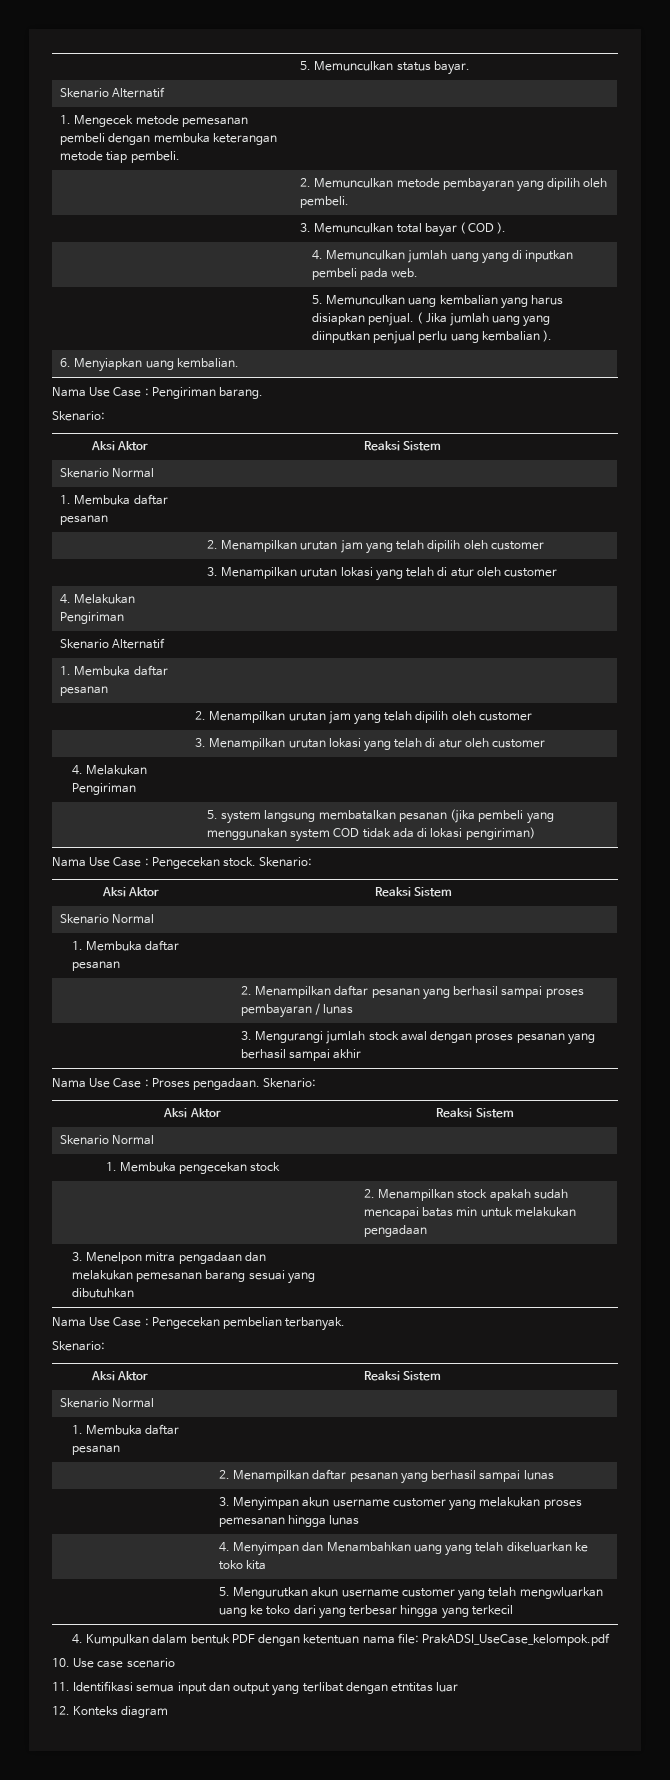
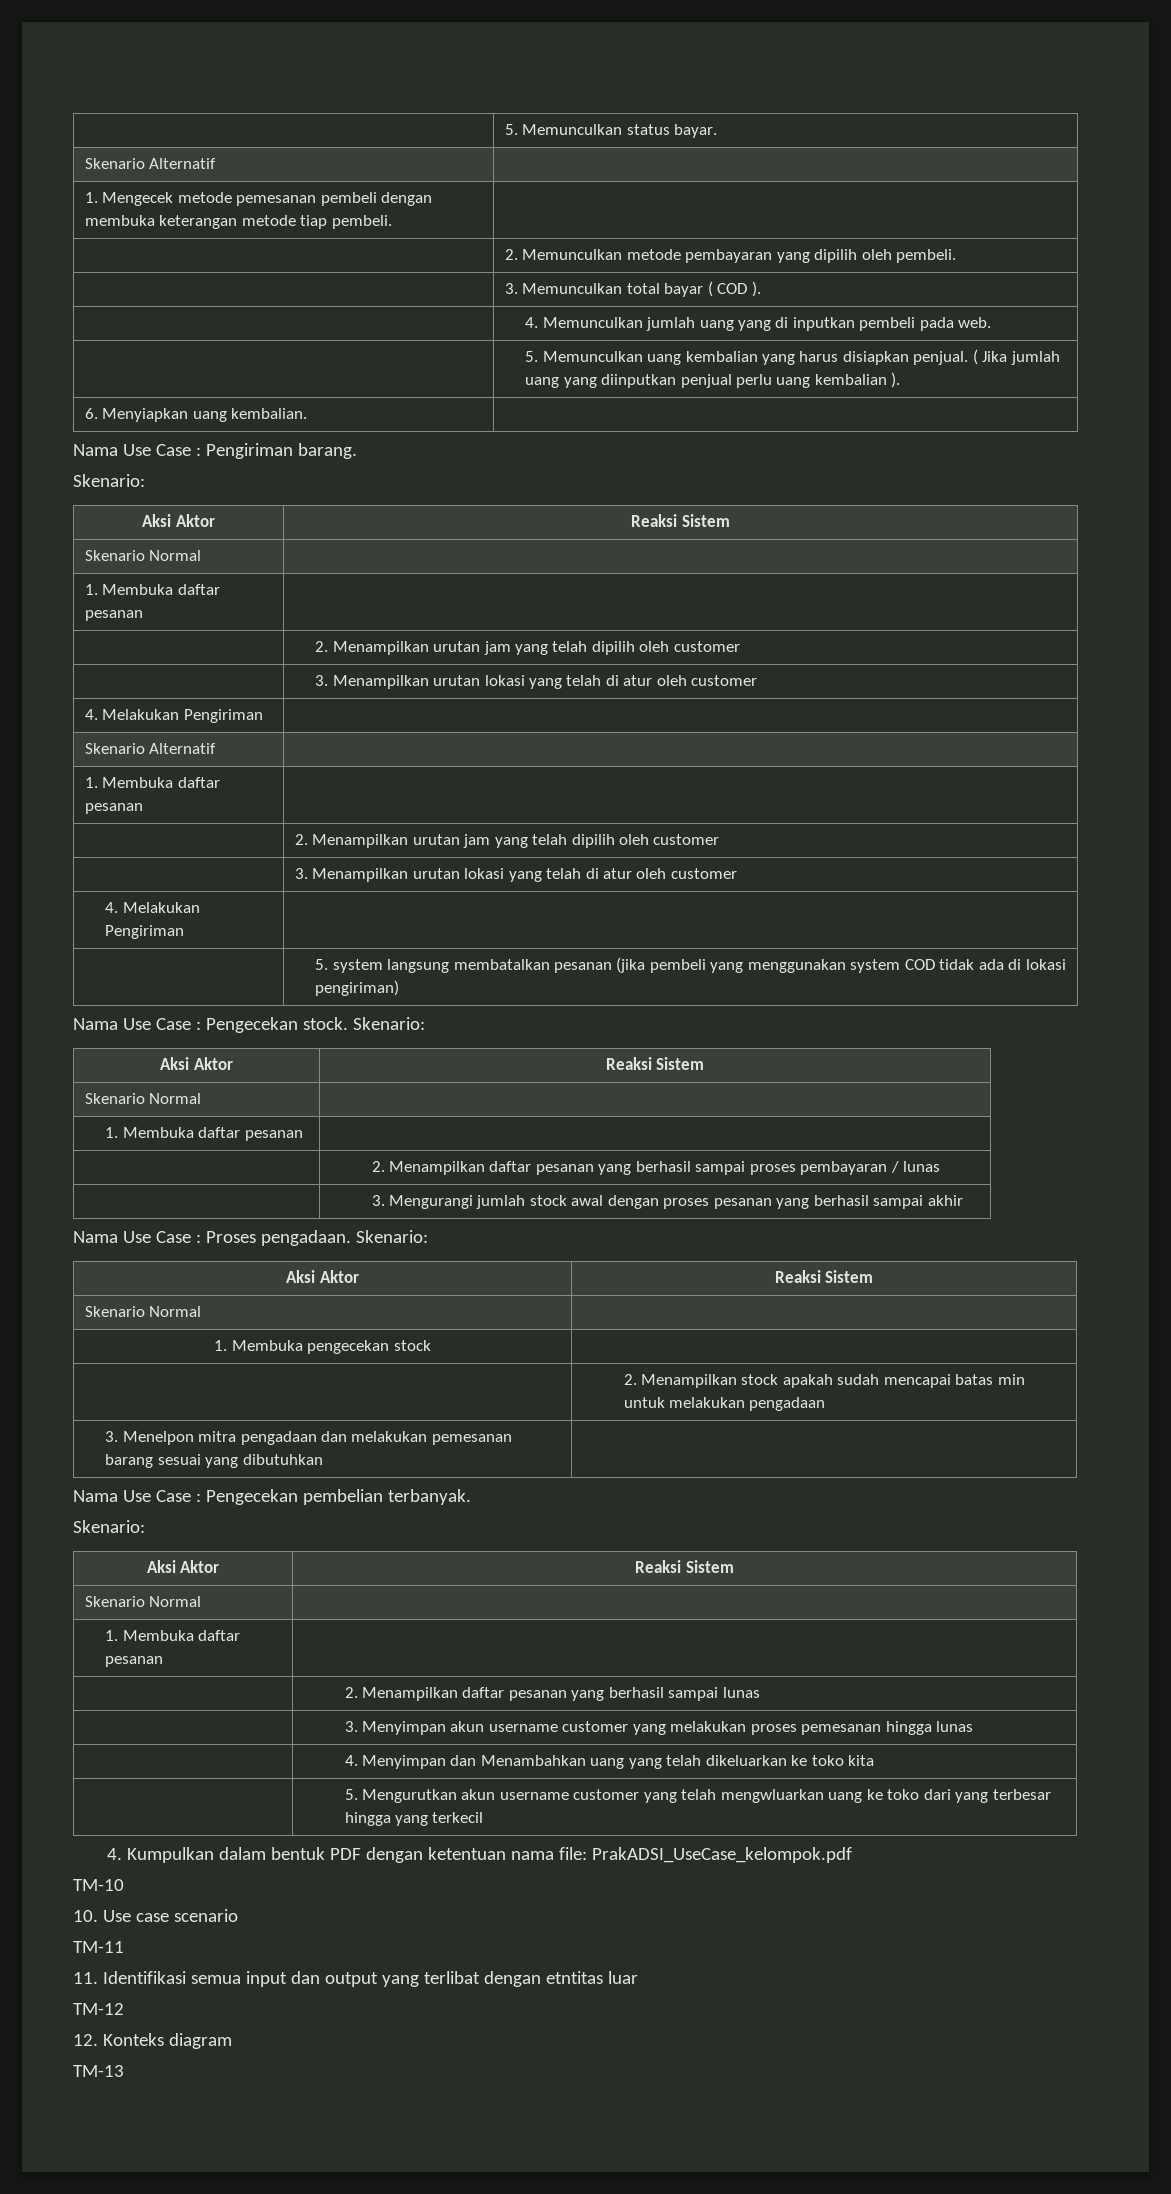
+ TM-10
+ TM-11
+ TM-12
+ TM-13

